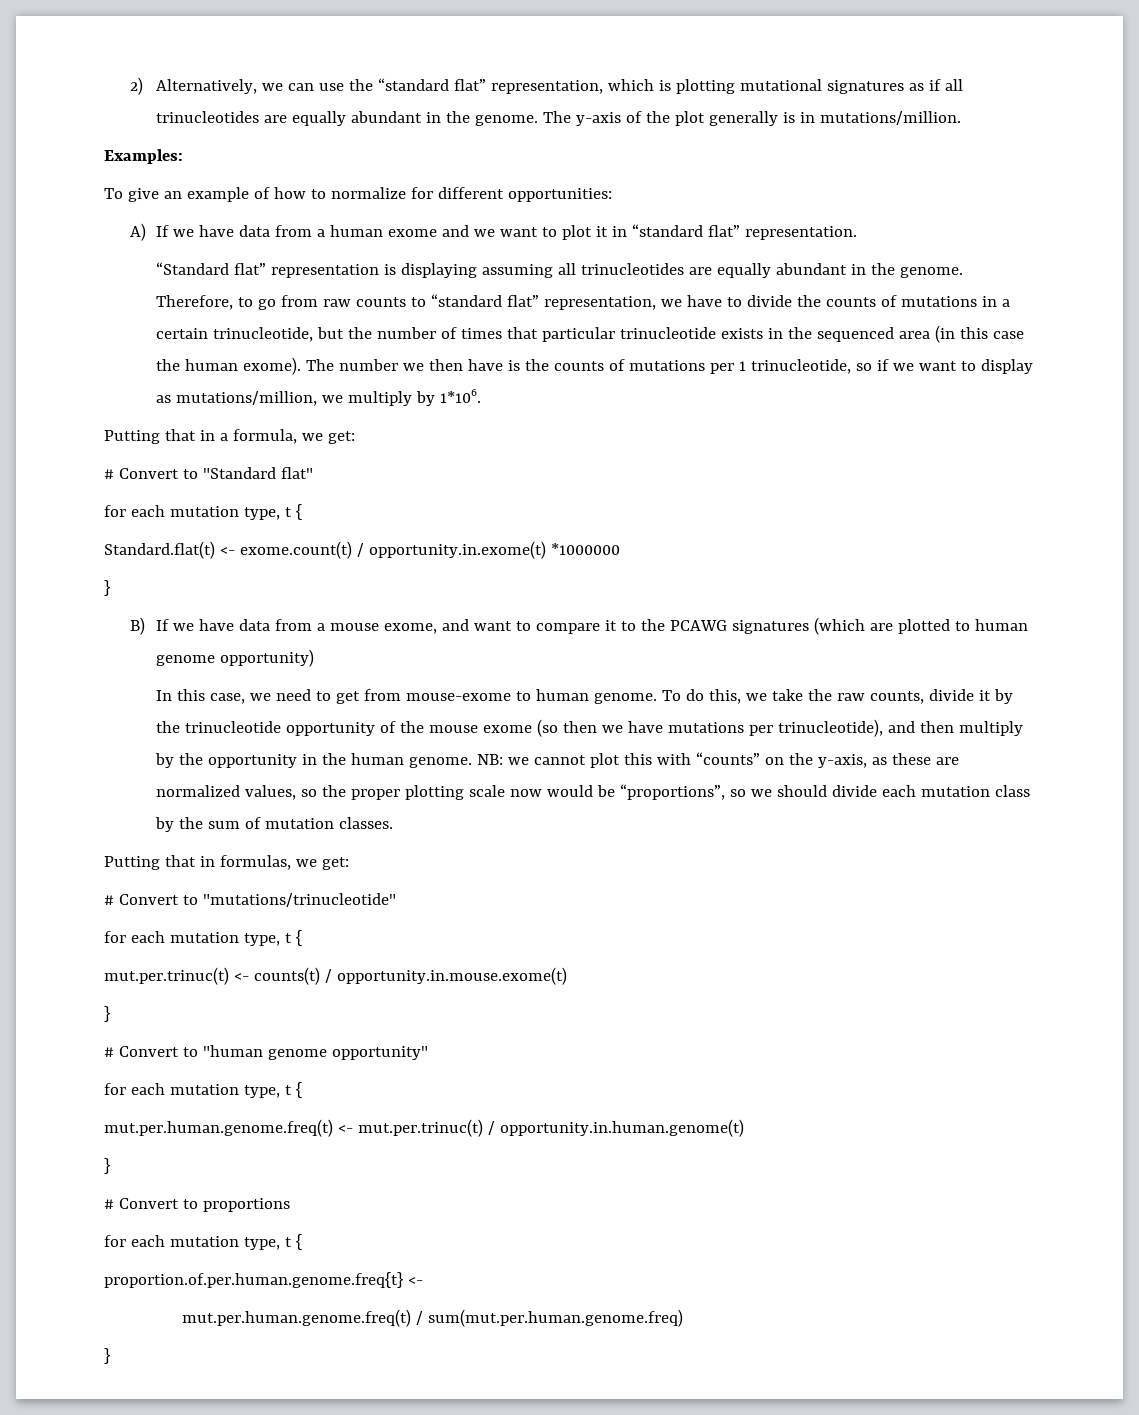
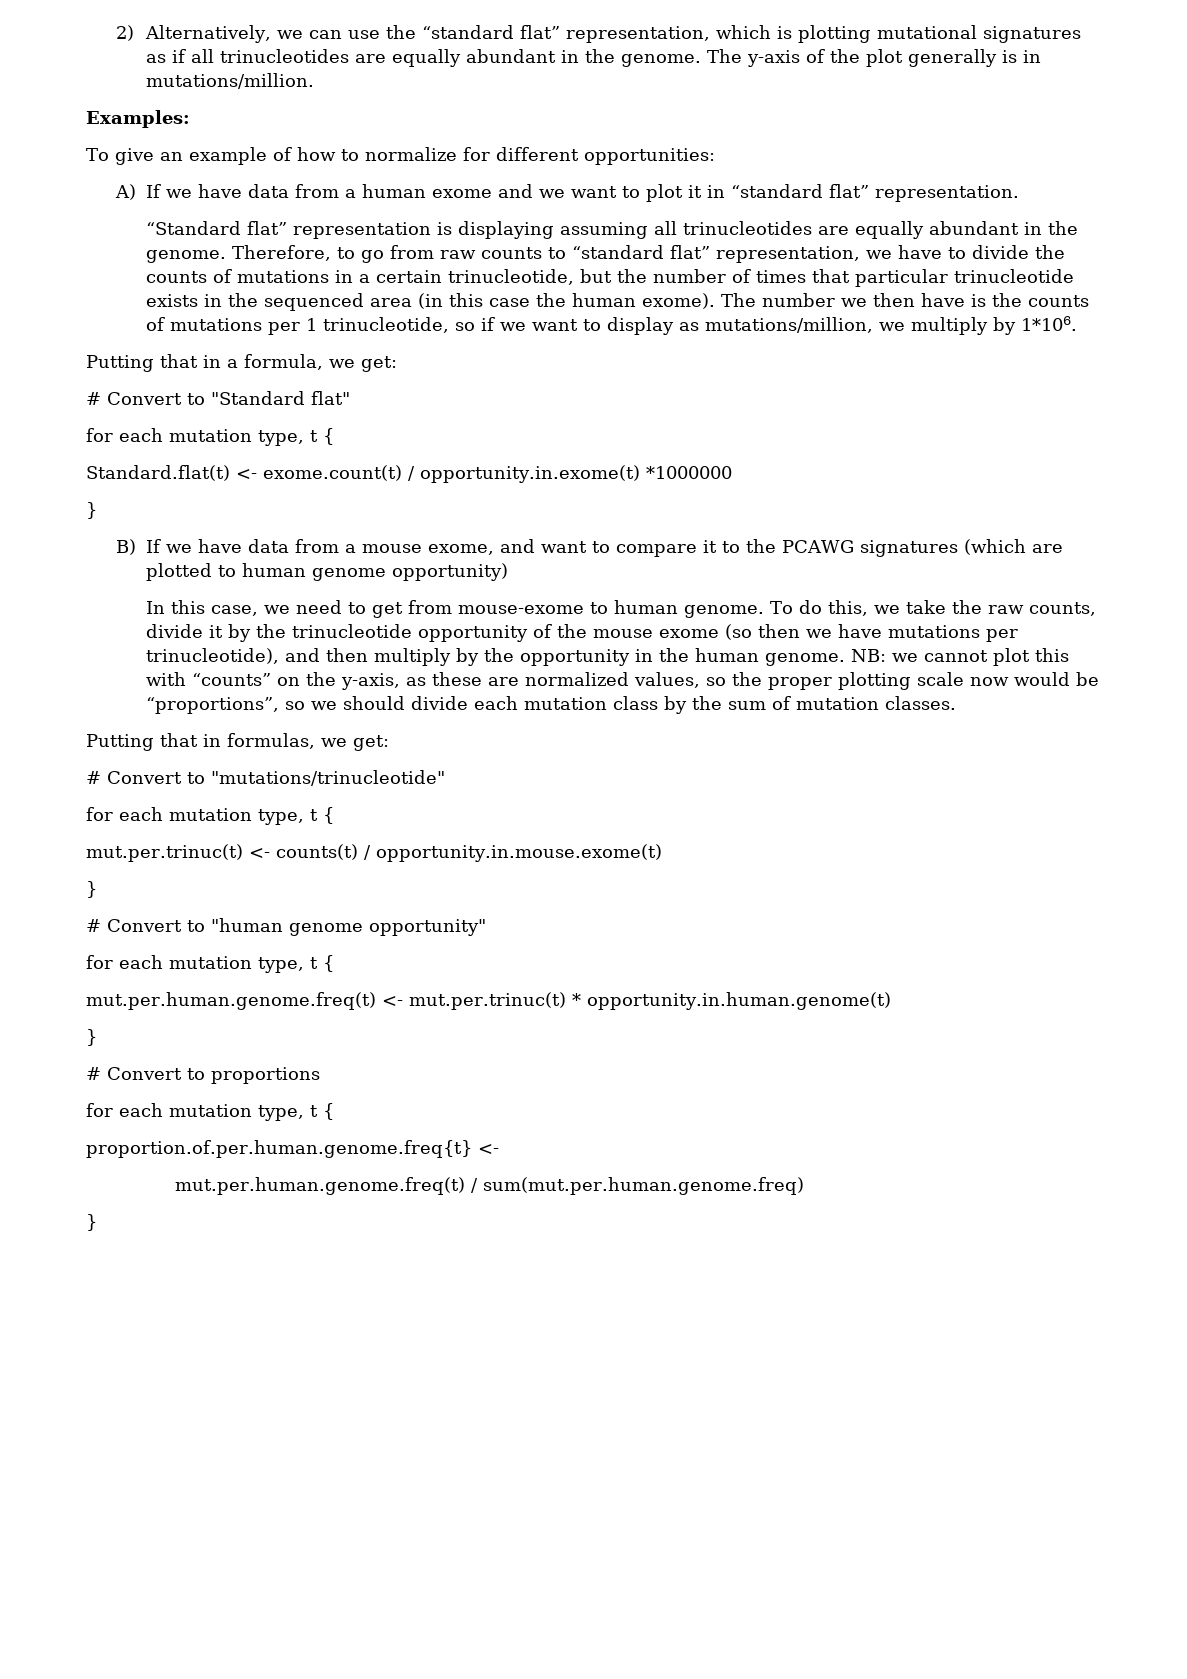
- mut.per.human.genome.freq(t) <- mut.per.trinuc(t) / opportunity.in.human.genome(t)
+ mut.per.human.genome.freq(t) <- mut.per.trinuc(t) * opportunity.in.human.genome(t)

